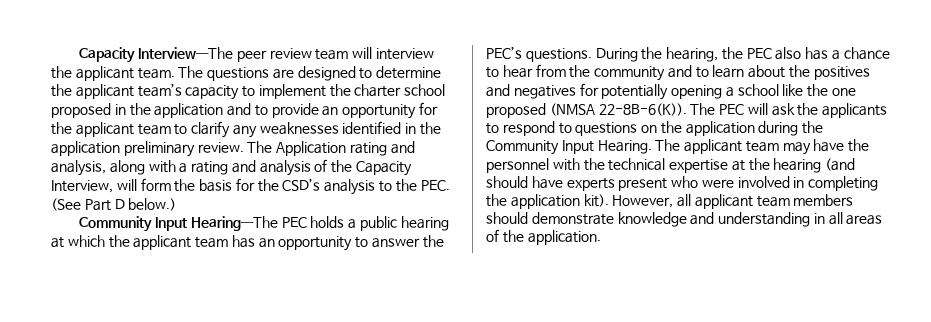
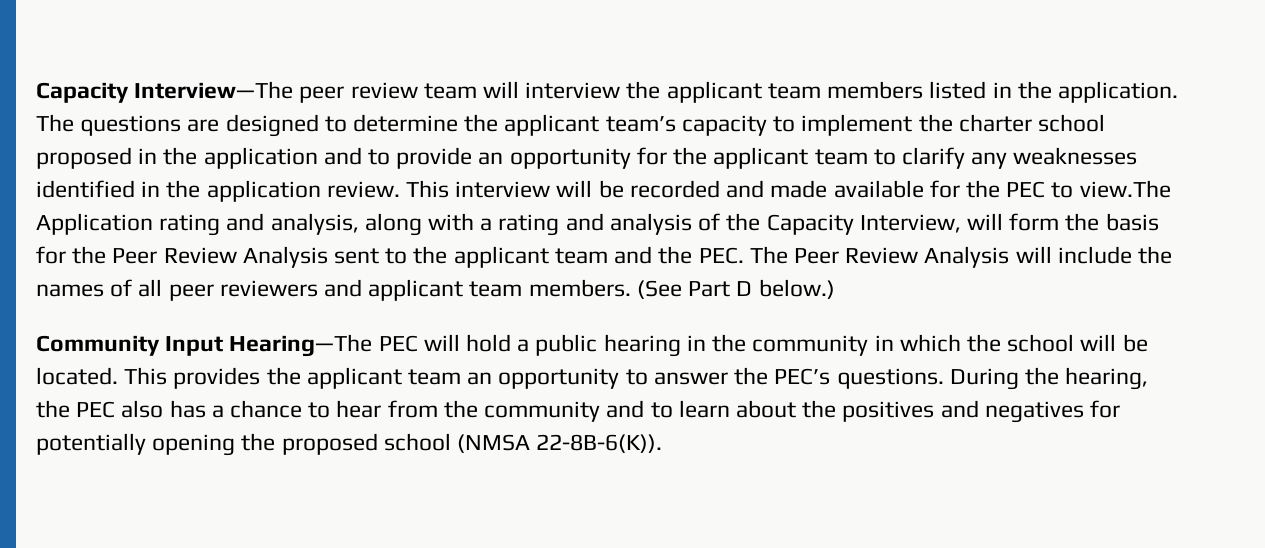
- Capacity Interview—The peer review team will interview the applicant team.
+ Capacity Interview—The peer review team will interview the applicant team members listed in the application.
- The questions are designed to determine the applicant team’s capacity to implement the charter school proposed in the application and to provide an opportunity for the applicant team to clarify any weaknesses identified in the application preliminary review. The Application rating and analysis, along with a rating and analysis of the Capacity Interview, will form the basis for the CSD’s analysis to the PEC. (See Part D below.)
+ The questions are designed to determine the applicant team’s capacity to implement the charter school proposed in the application and to provide an opportunity for the applicant team to clarify any weaknesses identified in the application review. This interview will be recorded and made available for the PEC to view.The Application rating and analysis, along with a rating and analysis of the Capacity Interview, will form the basis for the Peer Review Analysis sent to the applicant team and the PEC. The Peer Review Analysis will include the names of all peer reviewers and applicant team members. (See Part D below.)
- Community Input Hearing—The PEC holds a public hearing at which the applicant team has an opportunity to answer the PEC’s questions.
+ Community Input Hearing—The PEC will hold a public hearing in the community in which the school will be located. This provides the applicant team an opportunity to answer the PEC’s questions.
- During the hearing, the PEC also has a chance to hear from the community and to learn about the positives and negatives for potentially opening a school like the one proposed (NMSA 22-8B-6(K)). The PEC will ask the applicants to respond to questions on the application during the Community Input Hearing. The applicant team may have the personnel with the technical expertise at the hearing (and should have experts present who were involved in completing the application kit). However, all applicant team members should demonstrate knowledge and understanding in all areas of the application.
+ During the hearing, the PEC also has a chance to hear from the community and to learn about the positives and negatives for potentially opening the proposed school (NMSA 22-8B-6(K)).

